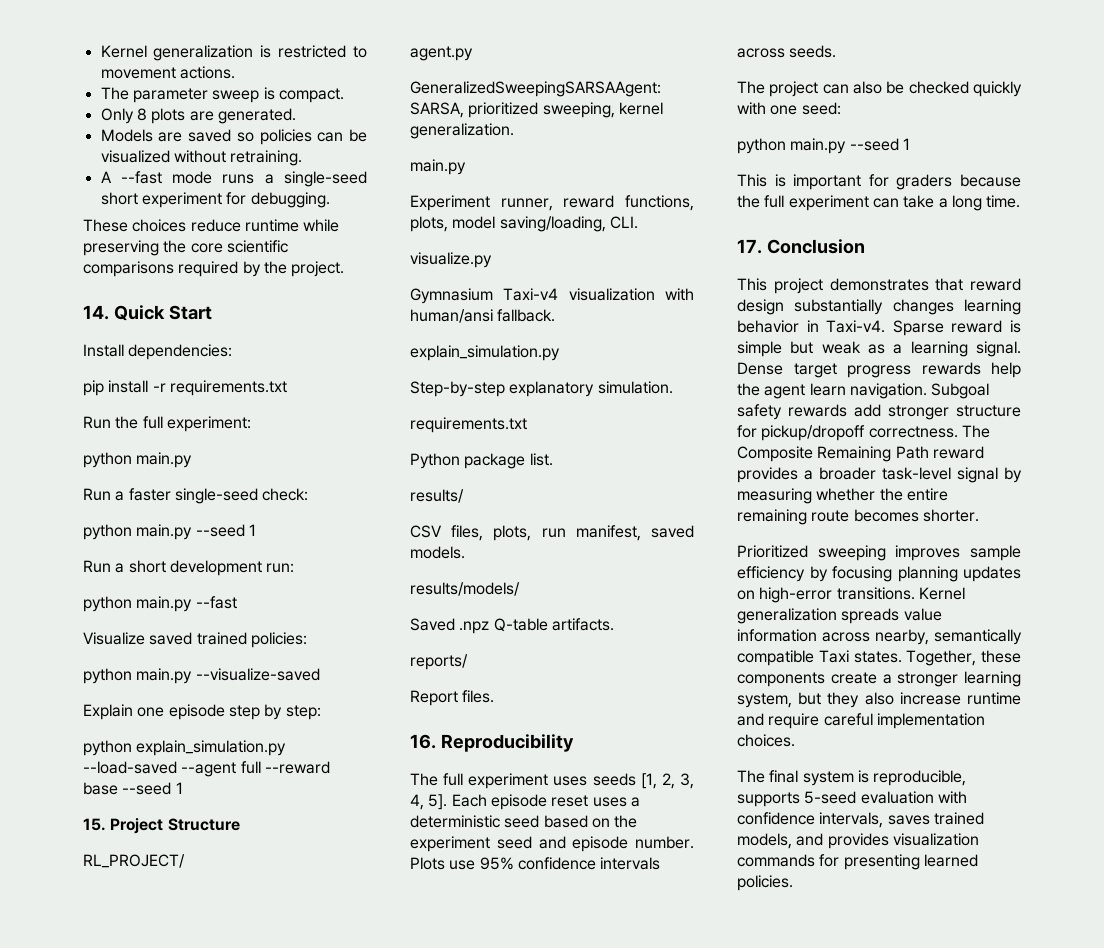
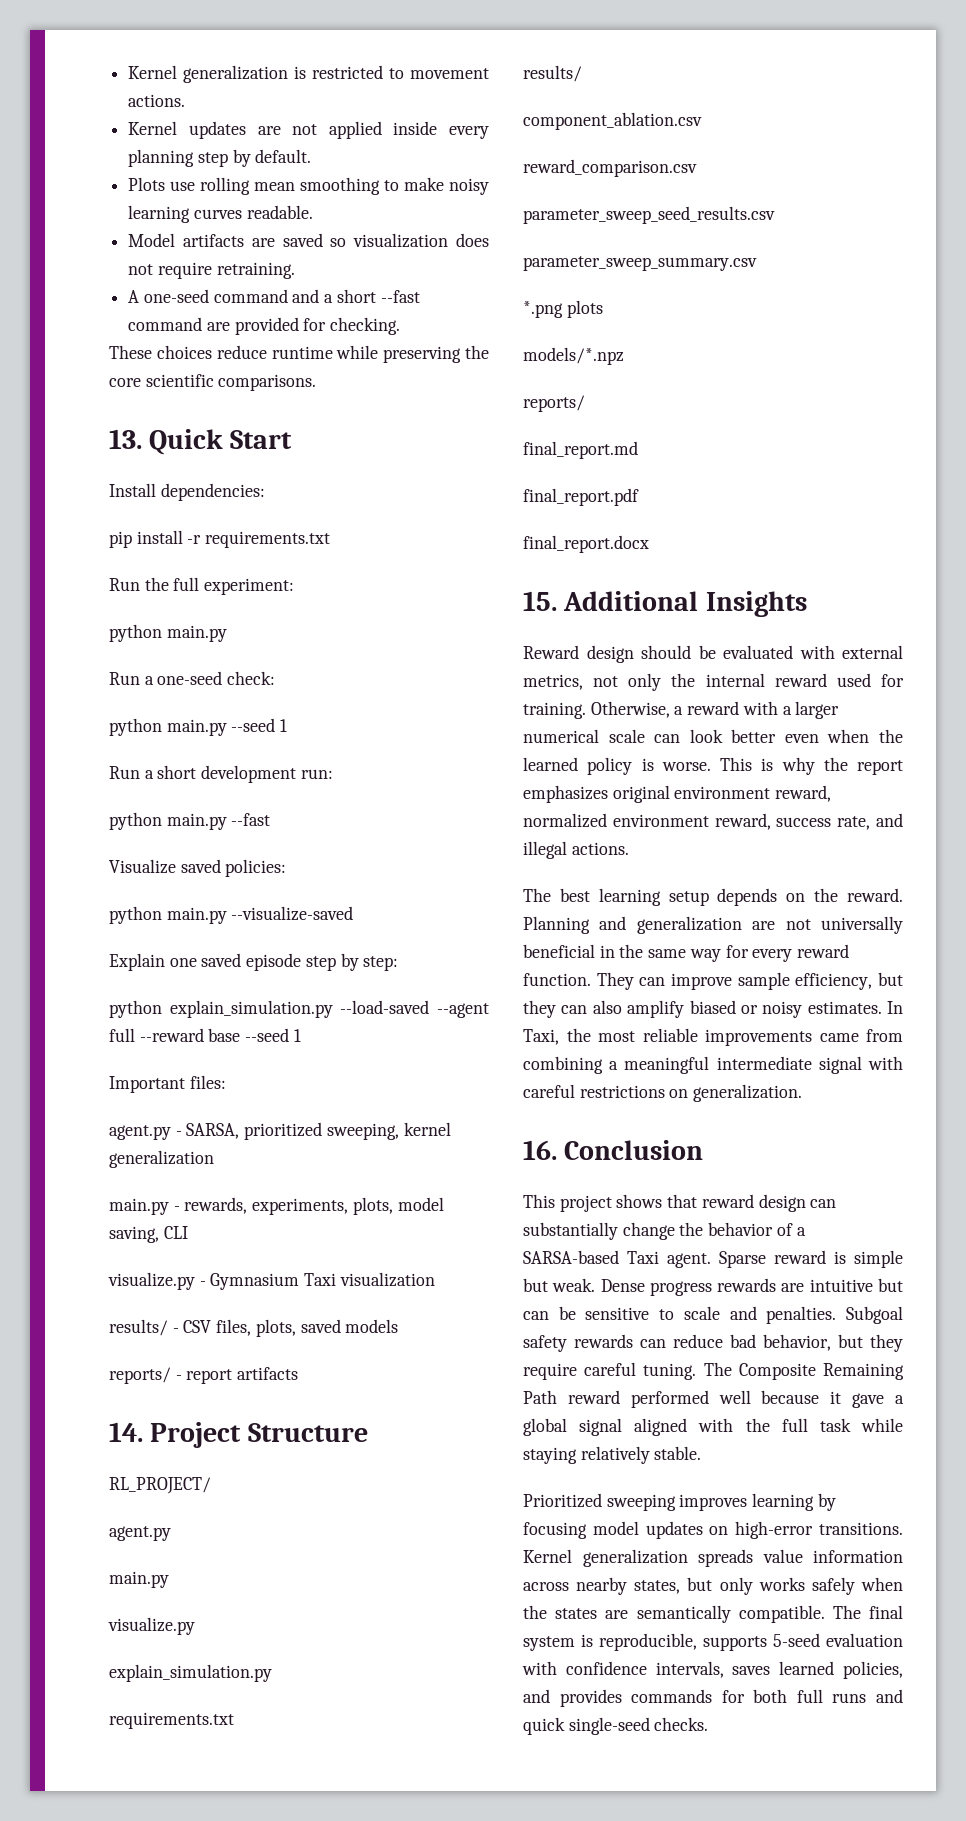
- The parameter sweep is compact.
- Only 8 plots are generated.
- Models are saved so policies can be visualized without retraining.
- A --fast mode runs a single-seed short experiment for debugging.
+ Kernel updates are not applied inside every planning step by default.
+ Plots use rolling mean smoothing to make noisy learning curves readable.
+ Model artifacts are saved so visualization does not require retraining.
+ A one-seed command and a short --fast command are provided for checking.
- These choices reduce runtime while preserving the core scientific comparisons required by the project.
- 14. Quick Start
+ These choices reduce runtime while preserving the core scientific comparisons.
+ 13. Quick Start
- Run a faster single-seed check:
+ Run a one-seed check:
- Visualize saved trained policies:
+ Visualize saved policies:
- Explain one episode step by step:
+ Explain one saved episode step by step:
- 15. Project Structure
+ Important files:
+ agent.py - SARSA, prioritized sweeping, kernel generalization
+ main.py - rewards, experiments, plots, model saving, CLI
+ visualize.py - Gymnasium Taxi visualization
+ results/ - CSV files, plots, saved models
+ reports/ - report artifacts
+ 14. Project Structure
  RL_PROJECT/
  agent.py
- GeneralizedSweepingSARSAAgent: SARSA, prioritized sweeping, kernel generalization.
  main.py
- Experiment runner, reward functions, plots, model saving/loading, CLI.
  visualize.py
- Gymnasium Taxi-v4 visualization with human/ansi fallback.
  explain_simulation.py
- Step-by-step explanatory simulation.
  requirements.txt
- Python package list.
  results/
- CSV files, plots, run manifest, saved models.
- results/models/
- Saved .npz Q-table artifacts.
+ component_ablation.csv
+ reward_comparison.csv
+ parameter_sweep_seed_results.csv
+ parameter_sweep_summary.csv
+ *.png plots
+ models/*.npz
  reports/
- Report files.
- 16. Reproducibility
- The full experiment uses seeds [1, 2, 3, 4, 5]. Each episode reset uses a deterministic seed based on the experiment seed and episode number. Plots use 95% confidence intervals across seeds.
- The project can also be checked quickly with one seed:
- python main.py --seed 1
- This is important for graders because the full experiment can take a long time.
- 17. Conclusion
+ final_report.md
+ final_report.pdf
+ final_report.docx
+ 15. Additional Insights
+ Reward design should be evaluated with external metrics, not only the internal reward used for training. Otherwise, a reward with a larger numerical scale can look better even when the learned policy is worse. This is why the report emphasizes original environment reward, normalized environment reward, success rate, and illegal actions.
+ The best learning setup depends on the reward. Planning and generalization are not universally beneficial in the same way for every reward function. They can improve sample efficiency, but they can also amplify biased or noisy estimates. In Taxi, the most reliable improvements came from combining a meaningful intermediate signal with careful restrictions on generalization.
+ 16. Conclusion
- This project demonstrates that reward design substantially changes learning behavior in Taxi-v4.
+ This project shows that reward design can substantially change the behavior of a SARSA-based Taxi agent.
- Sparse reward is simple but weak as a learning signal. Dense target progress rewards help the agent learn navigation. Subgoal safety rewards add stronger structure for pickup/dropoff correctness.
+ Sparse reward is simple but weak. Dense progress rewards are intuitive but can be sensitive to scale and penalties. Subgoal safety rewards can reduce bad behavior, but they require careful tuning.
- The Composite Remaining Path reward provides a broader task-level signal by measuring whether the entire remaining route becomes shorter.
+ The Composite Remaining Path reward performed well because it gave a global signal aligned with the full task while staying relatively stable.
- Prioritized sweeping improves sample efficiency by focusing planning updates on high-error transitions.
+ Prioritized sweeping improves learning by focusing model updates on high-error transitions.
- Kernel generalization spreads value information across nearby, semantically compatible Taxi states. Together, these components create a stronger learning system, but they also increase runtime and require careful implementation choices.
- The final system is reproducible, supports 5-seed evaluation with confidence intervals, saves trained models, and provides visualization commands for presenting learned policies.
+ Kernel generalization spreads value information across nearby states, but only works safely when the states are semantically compatible. The final system is reproducible, supports 5-seed evaluation with confidence intervals, saves learned policies, and provides commands for both full runs and quick single-seed checks.

